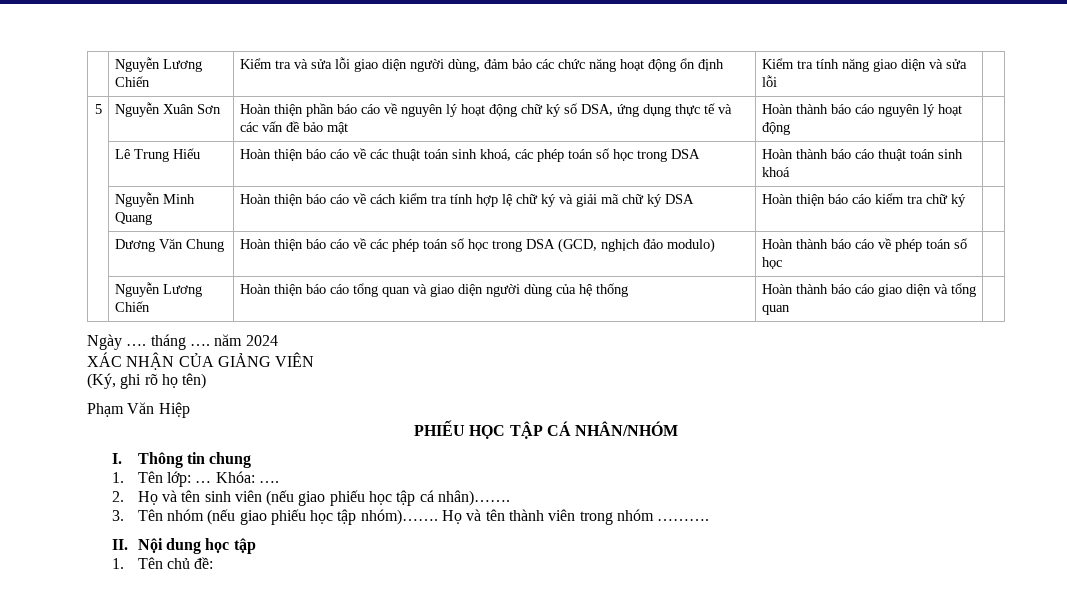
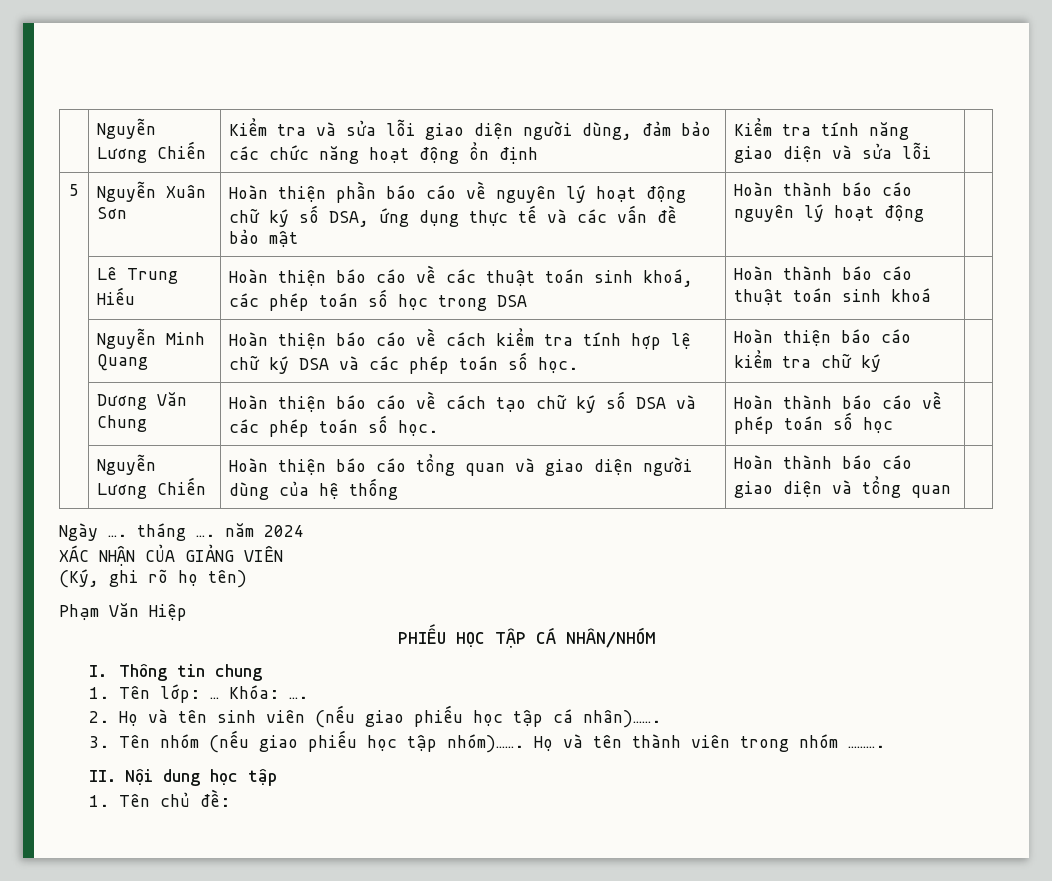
- | Nguyễn Minh Quang | Hoàn thiện báo cáo về cách kiểm tra tính hợp lệ chữ ký và giải mã chữ ký DSA | Hoàn thiện báo cáo kiểm tra chữ ký |
+ | Nguyễn Minh Quang | Hoàn thiện báo cáo về cách kiểm tra tính hợp lệ chữ ký DSA và các phép toán số học. | Hoàn thiện báo cáo kiểm tra chữ ký |
- | Dương Văn Chung | Hoàn thiện báo cáo về các phép toán số học trong DSA (GCD, nghịch đảo modulo) | Hoàn thành báo cáo về phép toán số học |
+ | Dương Văn Chung | Hoàn thiện báo cáo về cách tạo chữ ký số DSA và các phép toán số học. | Hoàn thành báo cáo về phép toán số học |

